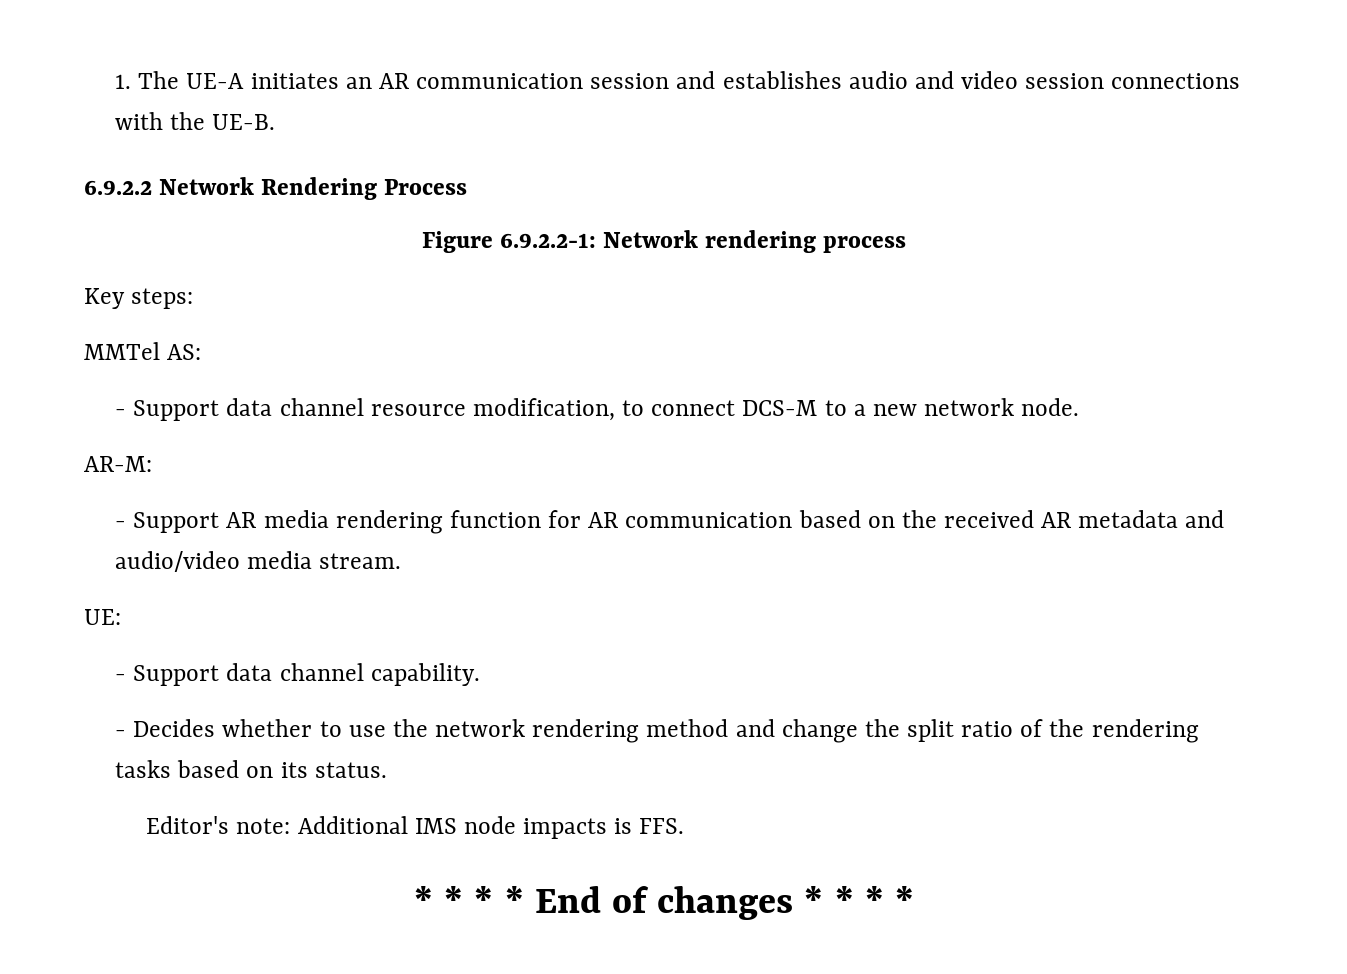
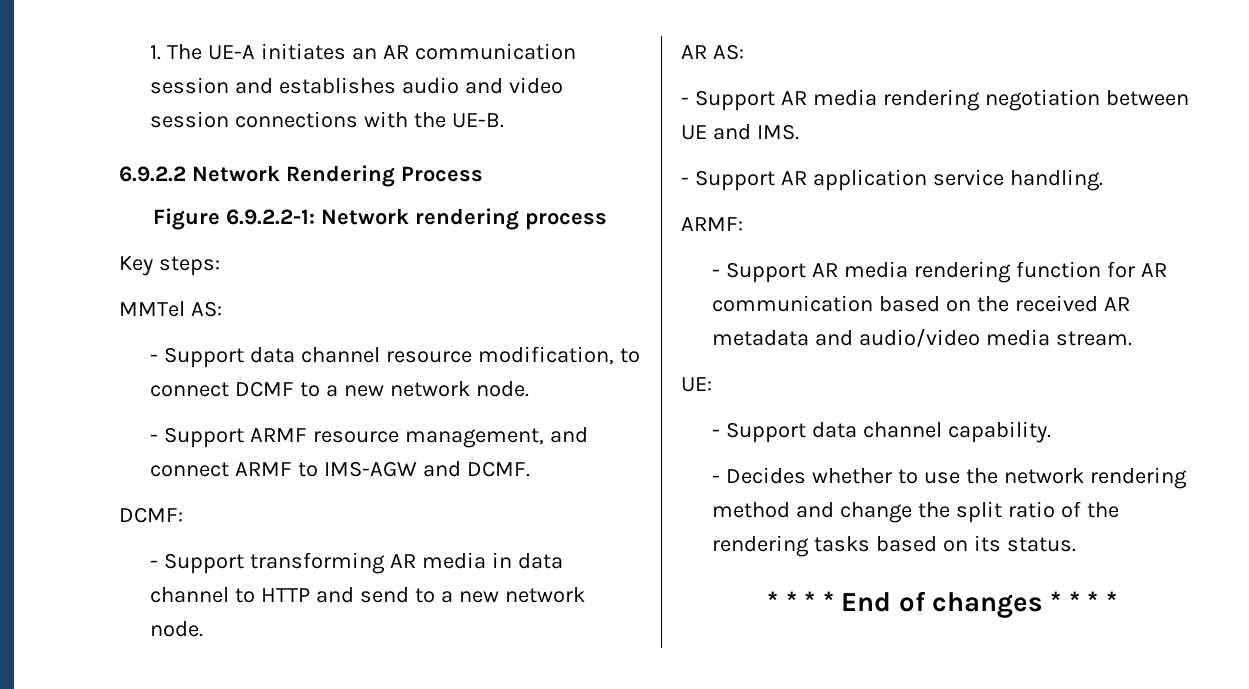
- - Support data channel resource modification, to connect DCS-M to a new network node.
- AR-M:
+ - Support data channel resource modification, to connect DCMF to a new network node.
+ - Support ARMF resource management, and connect ARMF to IMS-AGW and DCMF.
+ DCMF:
+ - Support transforming AR media in data channel to HTTP and send to a new network node.
+ AR AS:
+ - Support AR media rendering negotiation between UE and IMS.
+ - Support AR application service handling.
+ ARMF:
- Editor's note: Additional IMS node impacts is FFS.

